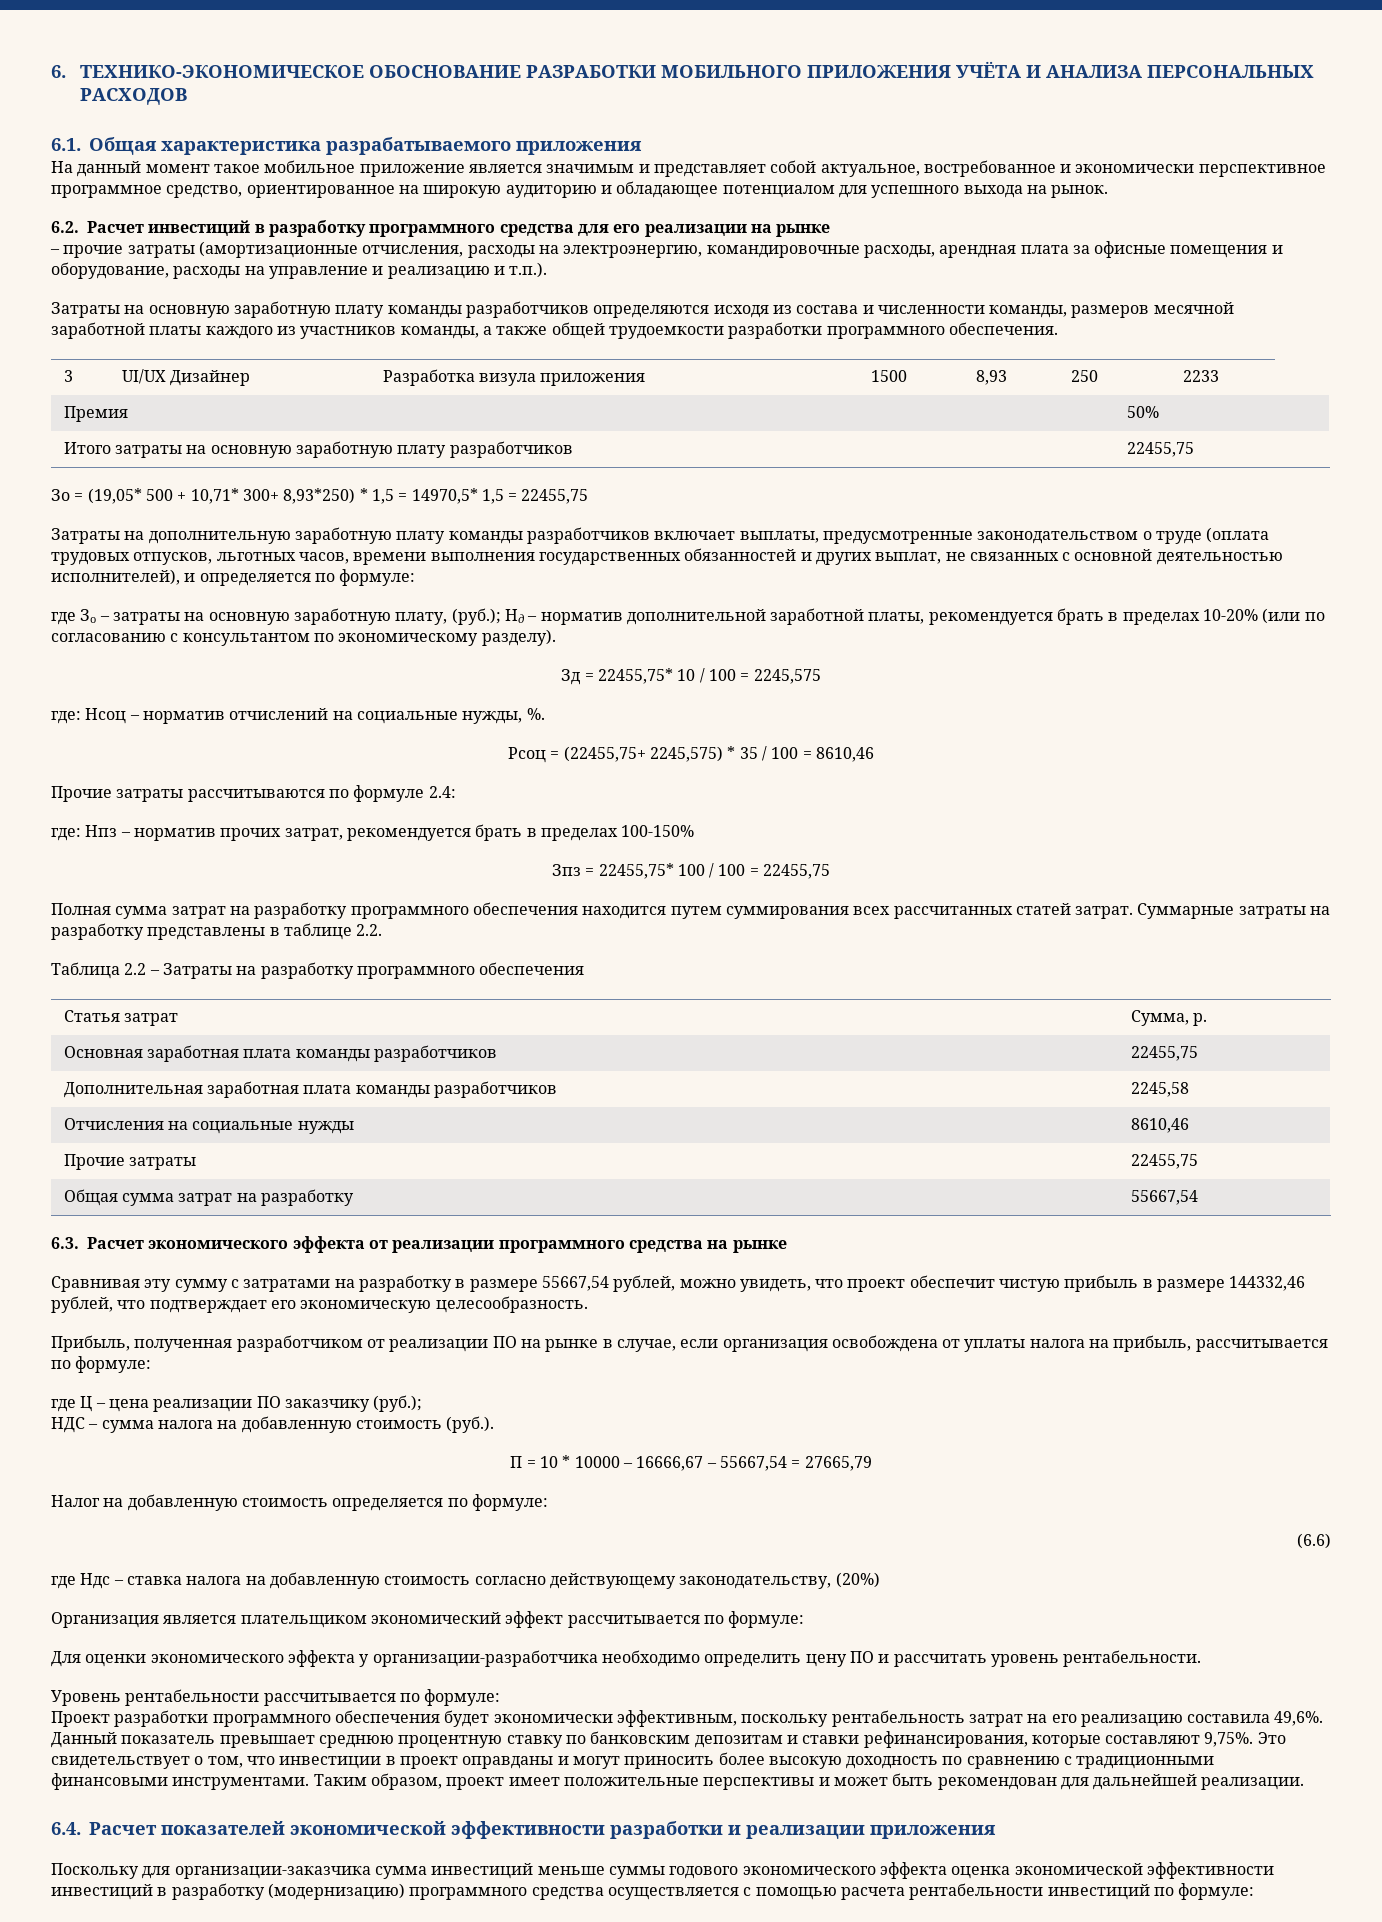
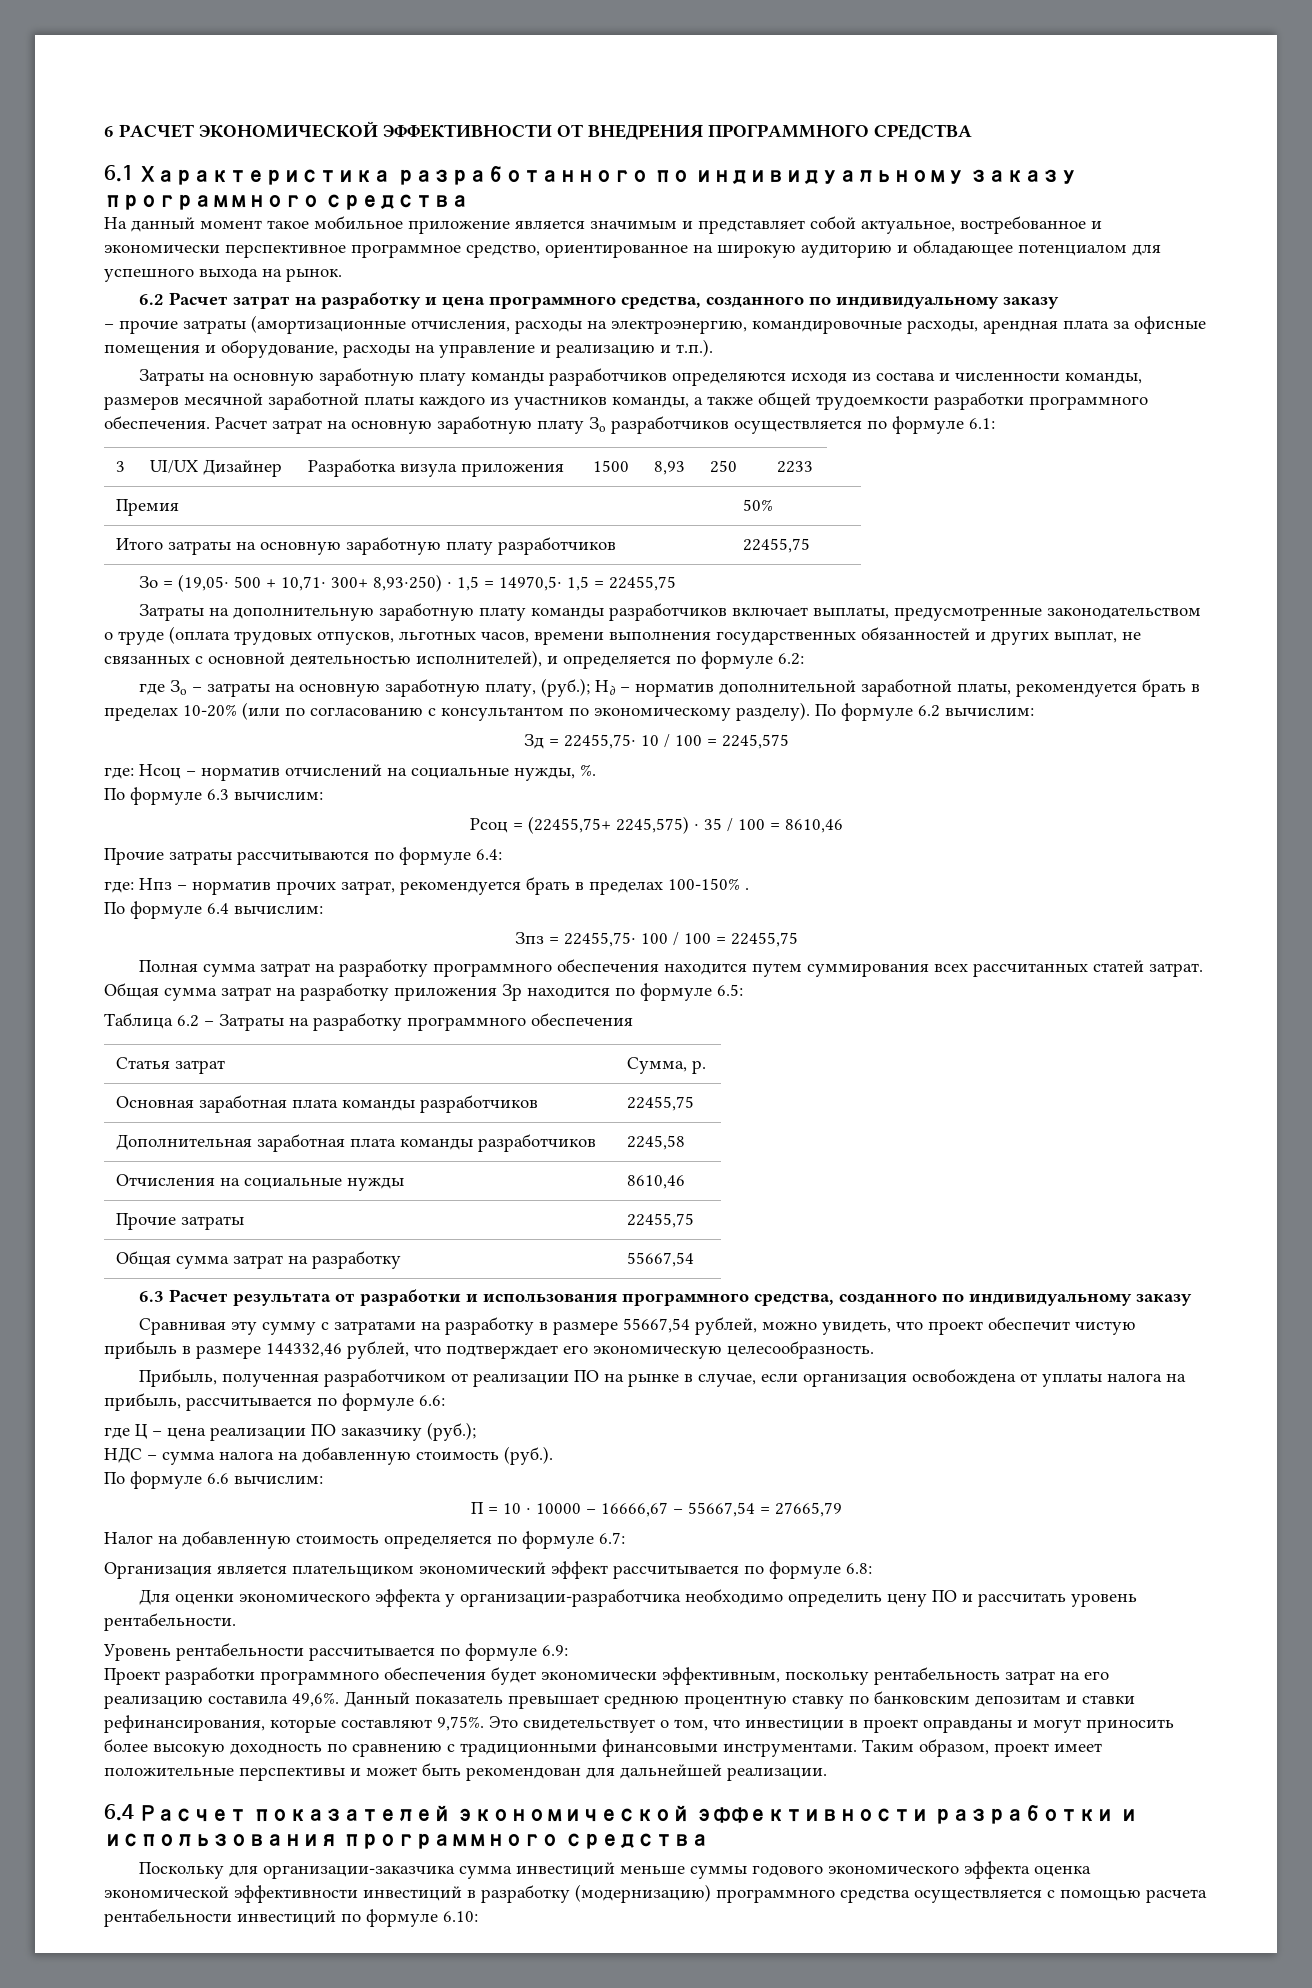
- 6. ТЕХНИКО-ЭКОНОМИЧЕСКОЕ ОБОСНОВАНИЕ РАЗРАБОТКИ МОБИЛЬНОГО ПРИЛОЖЕНИЯ УЧЁТА И АНАЛИЗА ПЕРСОНАЛЬНЫХ РАСХОДОВ
- 6.1. Общая характеристика разрабатываемого приложения
+ 6 РАСЧЕТ ЭКОНОМИЧЕСКОЙ ЭФФЕКТИВНОСТИ ОТ ВНЕДРЕНИЯ ПРОГРАММНОГО СРЕДСТВА
+ 6.1 Характеристика разработанного по индивидуальному заказу программного средства
- 6.2. Расчет инвестиций в разработку программного средства для его реализации на рынке
+ 6.2 Расчет затрат на разработку и цена программного средства, созданного по индивидуальному заказу
+ Расчет затрат на основную заработную плату Зо разработчиков осуществляется по формуле 6.1:
- Зо = (19,05* 500 + 10,71* 300+ 8,93*250) * 1,5 = 14970,5* 1,5 = 22455,75
+ Зо = (19,05∙ 500 + 10,71∙ 300+ 8,93∙250) ∙ 1,5 = 14970,5∙ 1,5 = 22455,75
- Затраты на дополнительную заработную плату команды разработчиков включает выплаты, предусмотренные законодательством о труде (оплата трудовых отпусков, льготных часов, времени выполнения государственных обязанностей и других выплат, не связанных с основной деятельностью исполнителей), и определяется по формуле:
+ Затраты на дополнительную заработную плату команды разработчиков включает выплаты, предусмотренные законодательством о труде (оплата трудовых отпусков, льготных часов, времени выполнения государственных обязанностей и других выплат, не связанных с основной деятельностью исполнителей), и определяется по формуле 6.2:
+ По формуле 6.2 вычислим:
- Зд = 22455,75* 10 / 100 = 2245,575
+ Зд = 22455,75∙ 10 / 100 = 2245,575
+ По формуле 6.3 вычислим:
- Рсоц = (22455,75+ 2245,575) * 35 / 100 = 8610,46
+ Рсоц = (22455,75+ 2245,575) ∙ 35 / 100 = 8610,46
- Прочие затраты рассчитываются по формуле 2.4:
+ Прочие затраты рассчитываются по формуле 6.4:
- где: Нпз – норматив прочих затрат, рекомендуется брать в пределах 100-150%
+ где: Нпз – норматив прочих затрат, рекомендуется брать в пределах 100-150% .
+ По формуле 6.4 вычислим:
- Зпз = 22455,75* 100 / 100 = 22455,75
+ Зпз = 22455,75∙ 100 / 100 = 22455,75
- Суммарные затраты на разработку представлены в таблице 2.2.
+ Общая сумма затрат на разработку приложения Зр находится по формуле 6.5:
- Таблица 2.2 – Затраты на разработку программного обеспечения
+ Таблица 6.2 – Затраты на разработку программного обеспечения
- 6.3. Расчет экономического эффекта от реализации программного средства на рынке
+ 6.3 Расчет результата от разработки и использования программного средства, созданного по индивидуальному заказу
- Прибыль, полученная разработчиком от реализации ПО на рынке в случае, если организация освобождена от уплаты налога на прибыль, рассчитывается по формуле:
+ Прибыль, полученная разработчиком от реализации ПО на рынке в случае, если организация освобождена от уплаты налога на прибыль, рассчитывается по формуле 6.6:
+ По формуле 6.6 вычислим:
- П = 10 * 10000 – 16666,67 – 55667,54 = 27665,79
+ П = 10 ∙ 10000 – 16666,67 – 55667,54 = 27665,79
- Налог на добавленную стоимость определяется по формуле:
- (6.6)
- где Ндс – ставка налога на добавленную стоимость согласно действующему законодательству, (20%)
+ Налог на добавленную стоимость определяется по формуле 6.7:
- Организация является плательщиком экономический эффект рассчитывается по формуле:
+ Организация является плательщиком экономический эффект рассчитывается по формуле 6.8:
- Уровень рентабельности рассчитывается по формуле:
+ Уровень рентабельности рассчитывается по формуле 6.9:
- 6.4. Расчет показателей экономической эффективности разработки и реализации приложения
+ 6.4 Расчет показателей экономической эффективности разработки и использования программного средства
- Поскольку для организации-заказчика сумма инвестиций меньше суммы годового экономического эффекта оценка экономической эффективности инвестиций в разработку (модернизацию) программного средства осуществляется с помощью расчета рентабельности инвестиций по формуле:
+ Поскольку для организации-заказчика сумма инвестиций меньше суммы годового экономического эффекта оценка экономической эффективности инвестиций в разработку (модернизацию) программного средства осуществляется с помощью расчета рентабельности инвестиций по формуле 6.10:

